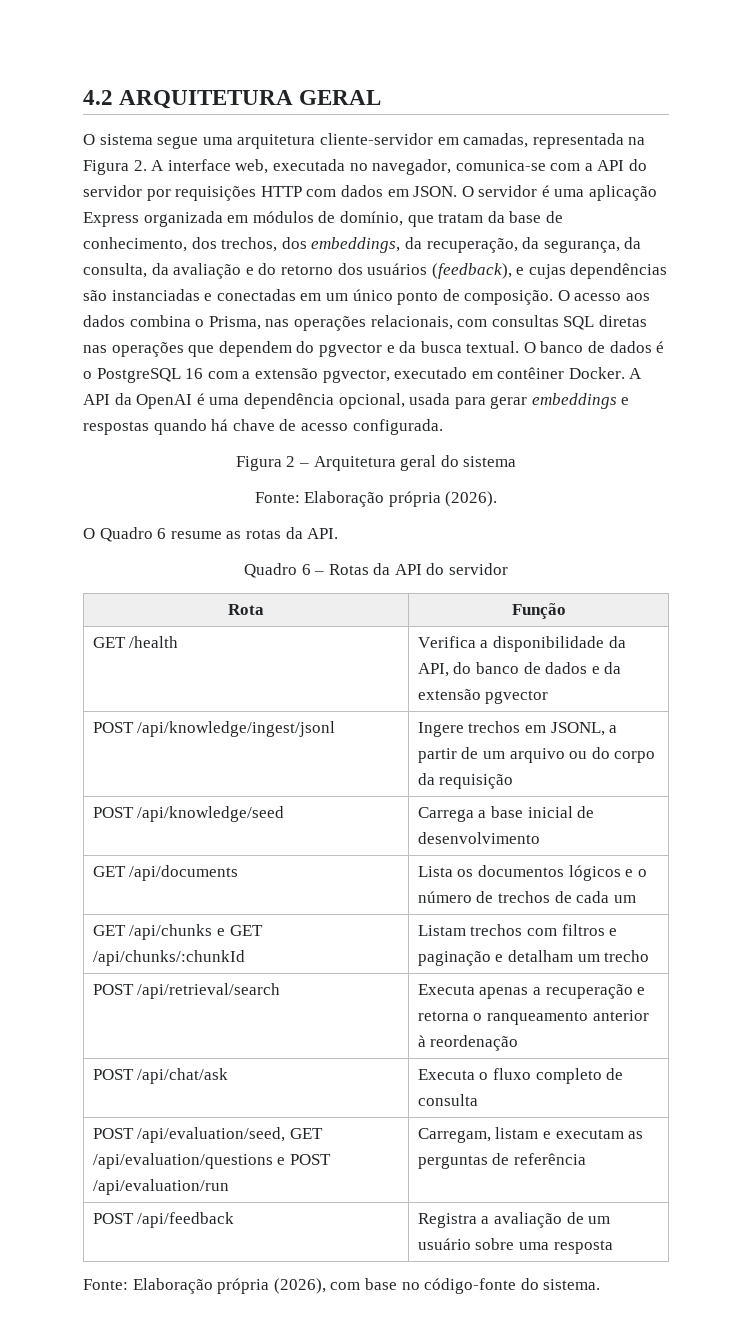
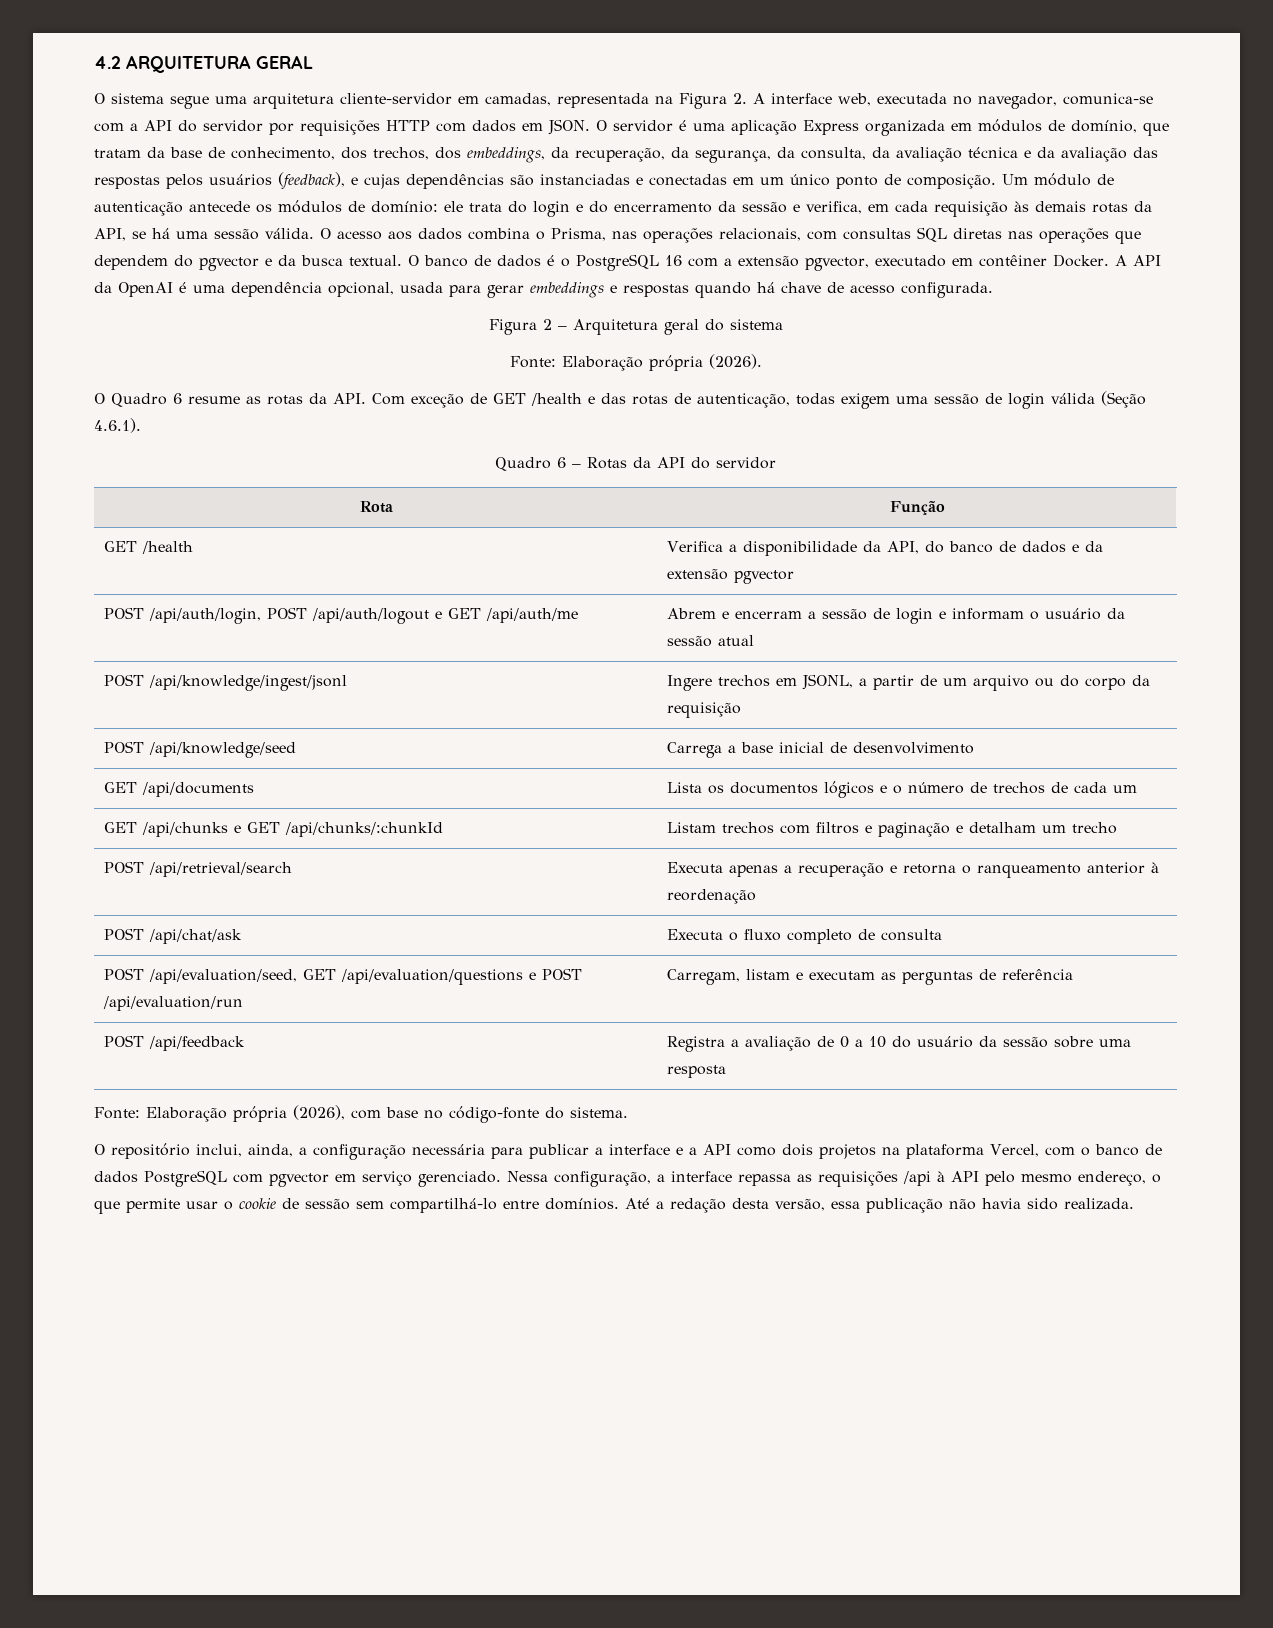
- O servidor é uma aplicação Express organizada em módulos de domínio, que tratam da base de conhecimento, dos trechos, dos embeddings, da recuperação, da segurança, da consulta, da avaliação e do retorno dos usuários (feedback), e cujas dependências são instanciadas e conectadas em um único ponto de composição.
+ O servidor é uma aplicação Express organizada em módulos de domínio, que tratam da base de conhecimento, dos trechos, dos embeddings, da recuperação, da segurança, da consulta, da avaliação técnica e da avaliação das respostas pelos usuários (feedback), e cujas dependências são instanciadas e conectadas em um único ponto de composição.
+ Um módulo de autenticação antecede os módulos de domínio: ele trata do login e do encerramento da sessão e verifica, em cada requisição às demais rotas da API, se há uma sessão válida.
- O Quadro 6 resume as rotas da API.
+ O Quadro 6 resume as rotas da API. Com exceção de GET /health e das rotas de autenticação, todas exigem uma sessão de login válida (Seção 4.6.1).
+ POST /api/auth/login, POST /api/auth/logout e GET /api/auth/me | Abrem e encerram a sessão de login e informam o usuário da sessão atual
- POST /api/feedback | Registra a avaliação de um usuário sobre uma resposta
+ POST /api/feedback | Registra a avaliação de 0 a 10 do usuário da sessão sobre uma resposta
+ O repositório inclui, ainda, a configuração necessária para publicar a interface e a API como dois projetos na plataforma Vercel, com o banco de dados PostgreSQL com pgvector em serviço gerenciado. Nessa configuração, a interface repassa as requisições /api à API pelo mesmo endereço, o que permite usar o cookie de sessão sem compartilhá-lo entre domínios. Até a redação desta versão, essa publicação não havia sido realizada.

